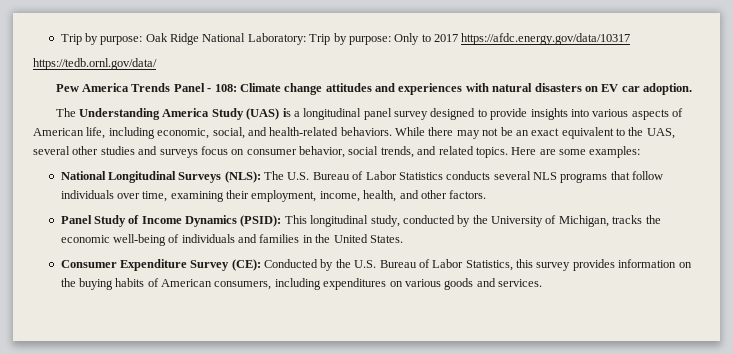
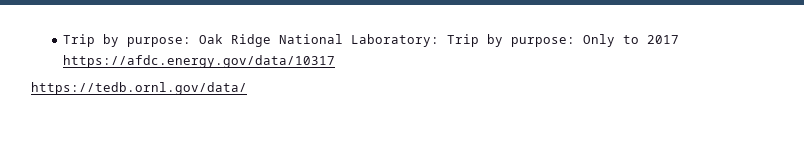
- Pew America Trends Panel - 108: Climate change attitudes and experiences with natural disasters on EV car adoption.
- The Understanding America Study (UAS) is a longitudinal panel survey designed to provide insights into various aspects of American life, including economic, social, and health-related behaviors. While there may not be an exact equivalent to the UAS, several other studies and surveys focus on consumer behavior, social trends, and related topics. Here are some examples:
- National Longitudinal Surveys (NLS): The U.S. Bureau of Labor Statistics conducts several NLS programs that follow individuals over time, examining their employment, income, health, and other factors.
- Panel Study of Income Dynamics (PSID): This longitudinal study, conducted by the University of Michigan, tracks the economic well-being of individuals and families in the United States.
- Consumer Expenditure Survey (CE): Conducted by the U.S. Bureau of Labor Statistics, this survey provides information on the buying habits of American consumers, including expenditures on various goods and services.

